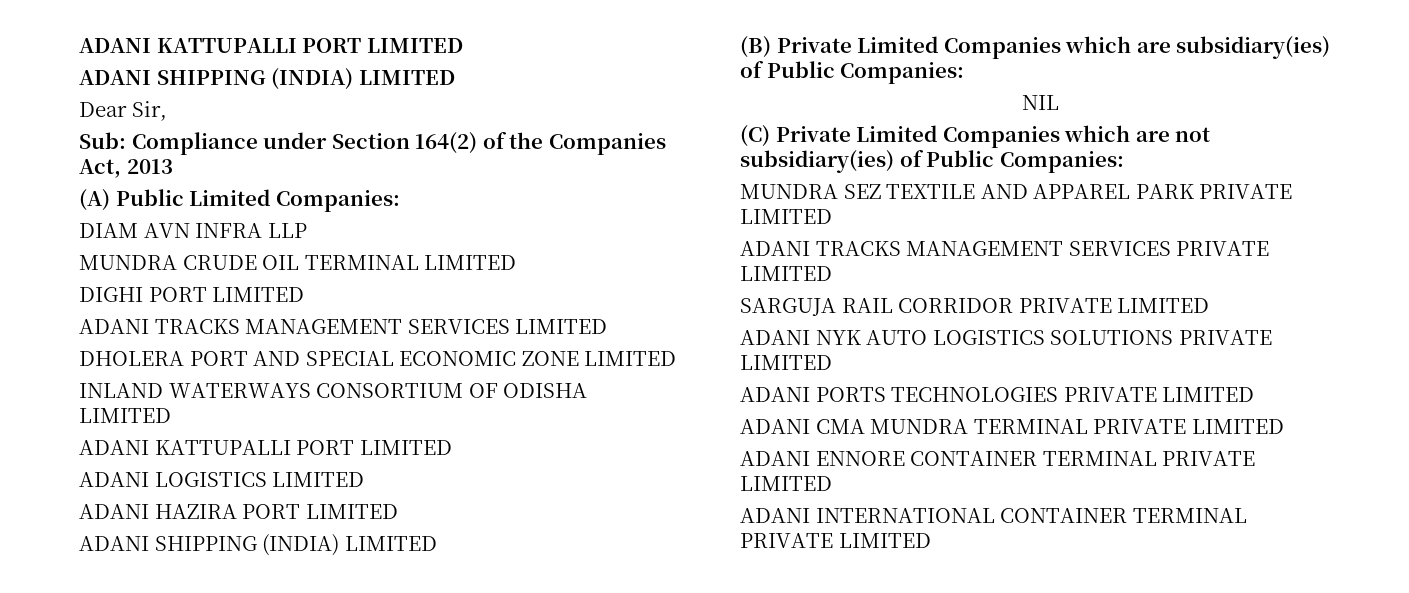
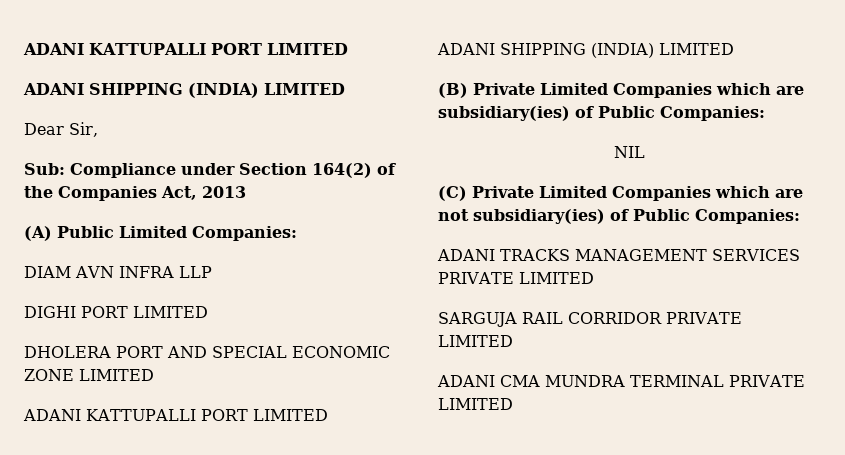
- MUNDRA CRUDE OIL TERMINAL LIMITED
  DIGHI PORT LIMITED
- ADANI TRACKS MANAGEMENT SERVICES LIMITED
  DHOLERA PORT AND SPECIAL ECONOMIC ZONE LIMITED
- INLAND WATERWAYS CONSORTIUM OF ODISHA LIMITED
  ADANI KATTUPALLI PORT LIMITED
- ADANI LOGISTICS LIMITED
- ADANI HAZIRA PORT LIMITED
- MUNDRA SEZ TEXTILE AND APPAREL PARK PRIVATE LIMITED
- ADANI NYK AUTO LOGISTICS SOLUTIONS PRIVATE LIMITED
- ADANI PORTS TECHNOLOGIES PRIVATE LIMITED
- ADANI ENNORE CONTAINER TERMINAL PRIVATE LIMITED
- ADANI INTERNATIONAL CONTAINER TERMINAL PRIVATE LIMITED

